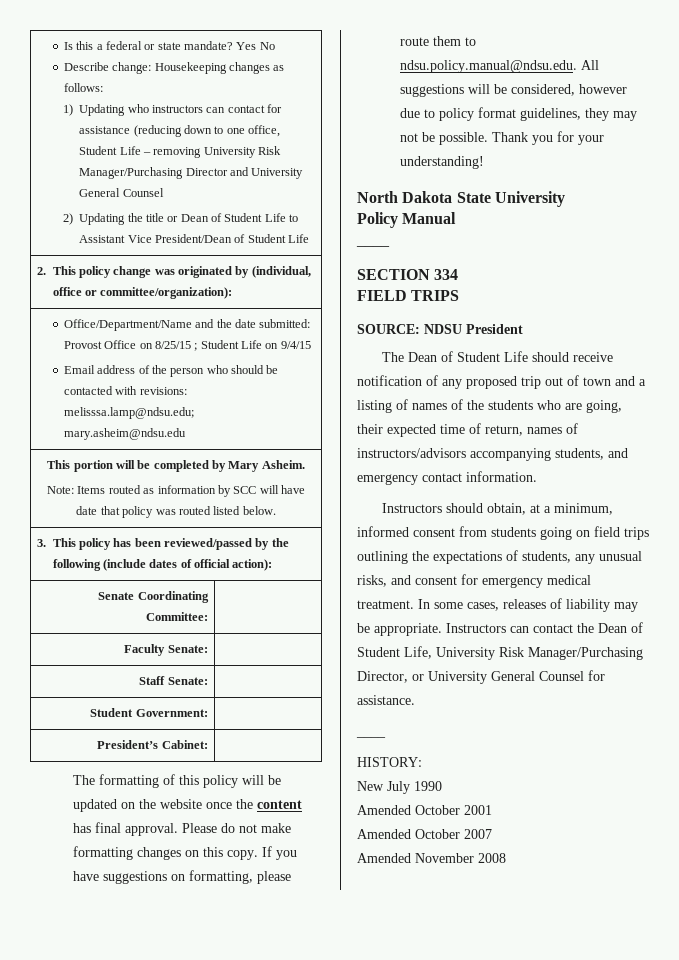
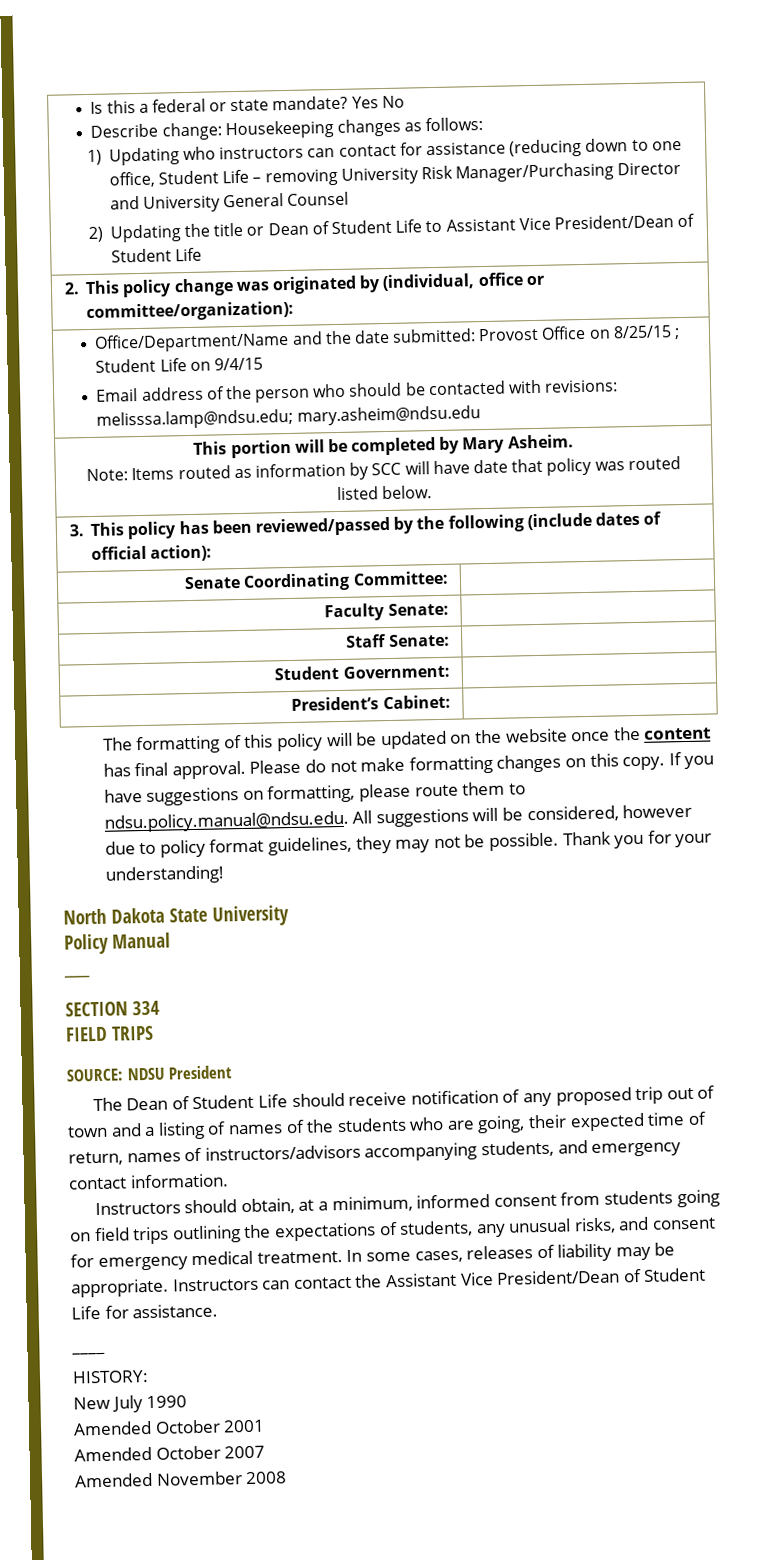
- Instructors can contact the Dean of Student Life, University Risk Manager/Purchasing Director, or University General Counsel for assistance.
+ Instructors can contact the Assistant Vice President/Dean of Student Life for assistance.

